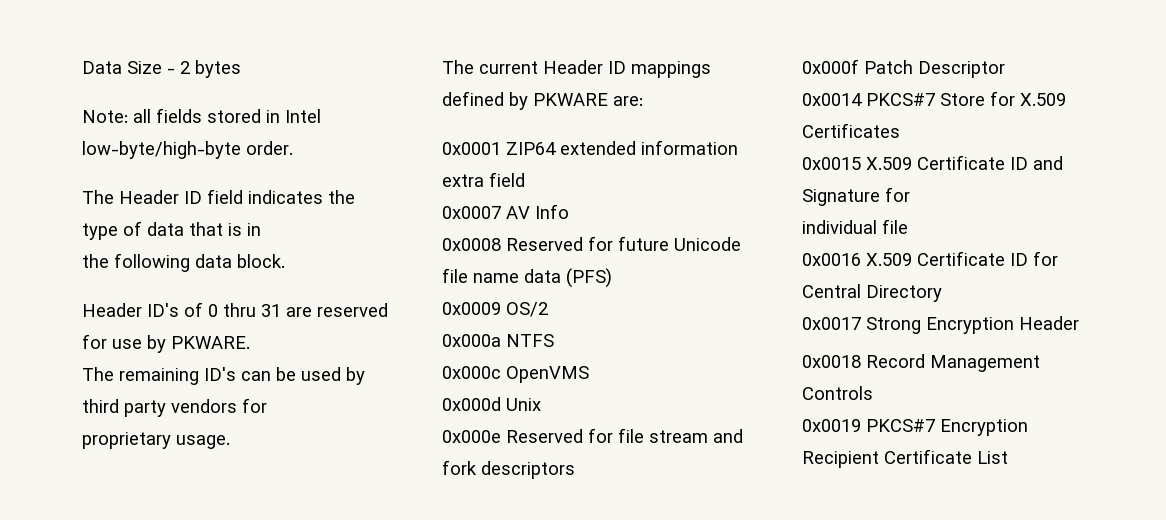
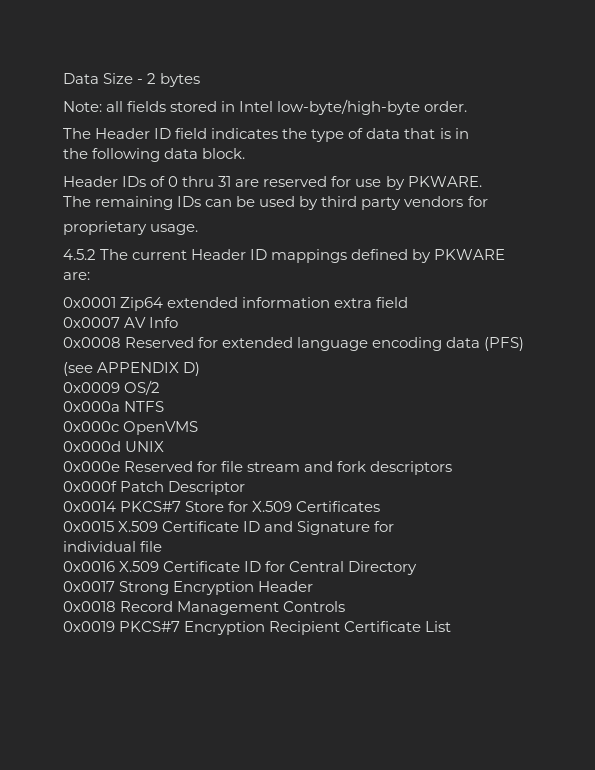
- Header ID's of 0 thru 31 are reserved for use by PKWARE.
+ Header IDs of 0 thru 31 are reserved for use by PKWARE.
- The remaining ID's can be used by third party vendors for
+ The remaining IDs can be used by third party vendors for
- The current Header ID mappings defined by PKWARE are:
+ 4.5.2 The current Header ID mappings defined by PKWARE are:
- 0x0001 ZIP64 extended information extra field
+ 0x0001 Zip64 extended information extra field
- 0x0008 Reserved for future Unicode file name data (PFS)
+ 0x0008 Reserved for extended language encoding data (PFS)
+ (see APPENDIX D)
- 0x000d Unix
+ 0x000d UNIX

